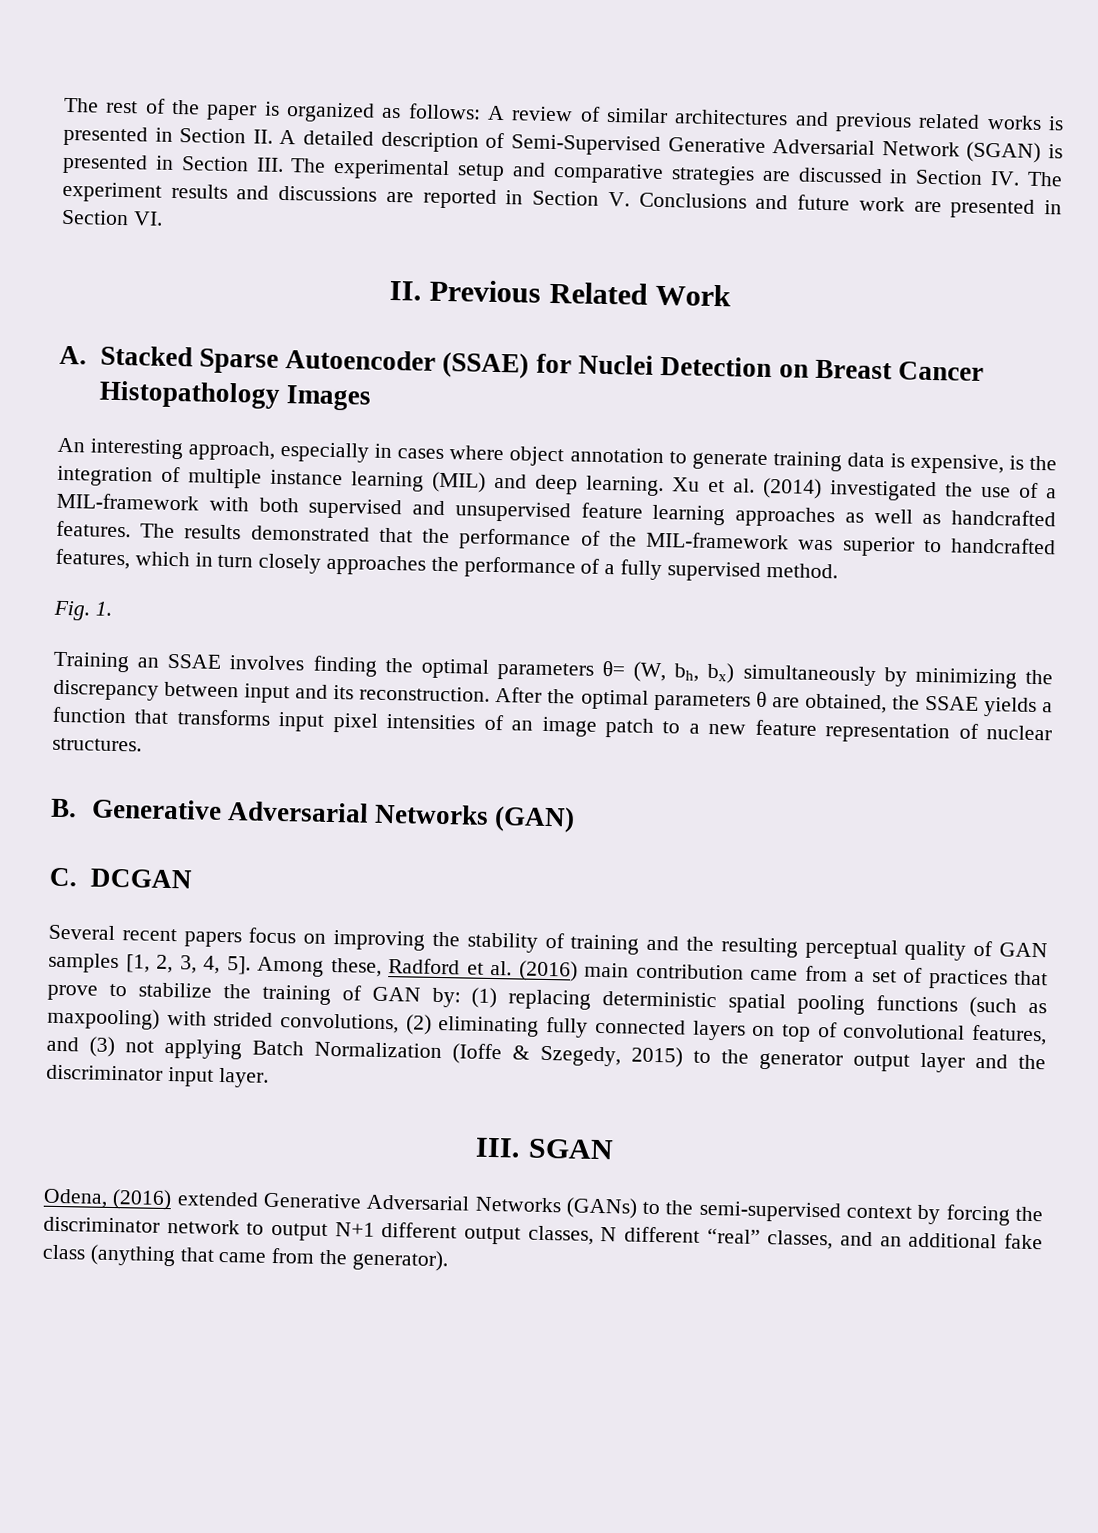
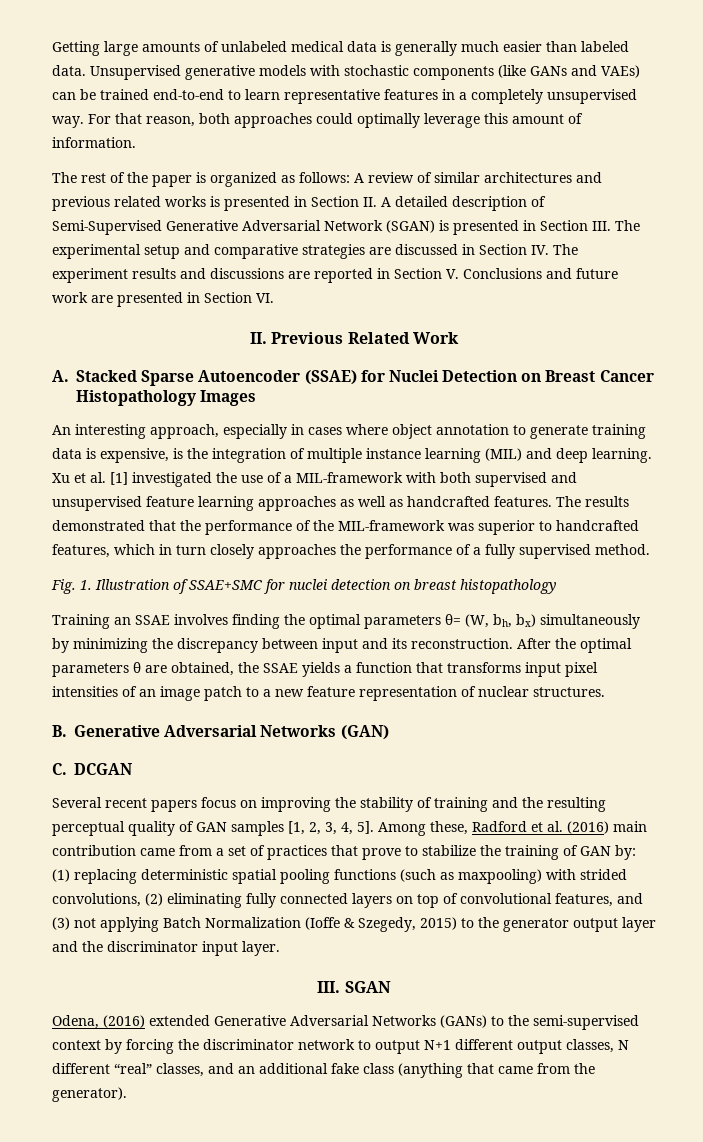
+ Getting large amounts of unlabeled medical data is generally much easier than labeled data. Unsupervised generative models with stochastic components (like GANs and VAEs) can be trained end-to-end to learn representative features in a completely unsupervised way. For that reason, both approaches could optimally leverage this amount of information.
- Xu et al. (2014) investigated the use of a MIL-framework with both supervised and unsupervised feature learning approaches as well as handcrafted features.
+ Xu et al. [1] investigated the use of a MIL-framework with both supervised and unsupervised feature learning approaches as well as handcrafted features.
- Fig. 1.
+ Fig. 1. Illustration of SSAE+SMC for nuclei detection on breast histopathology

